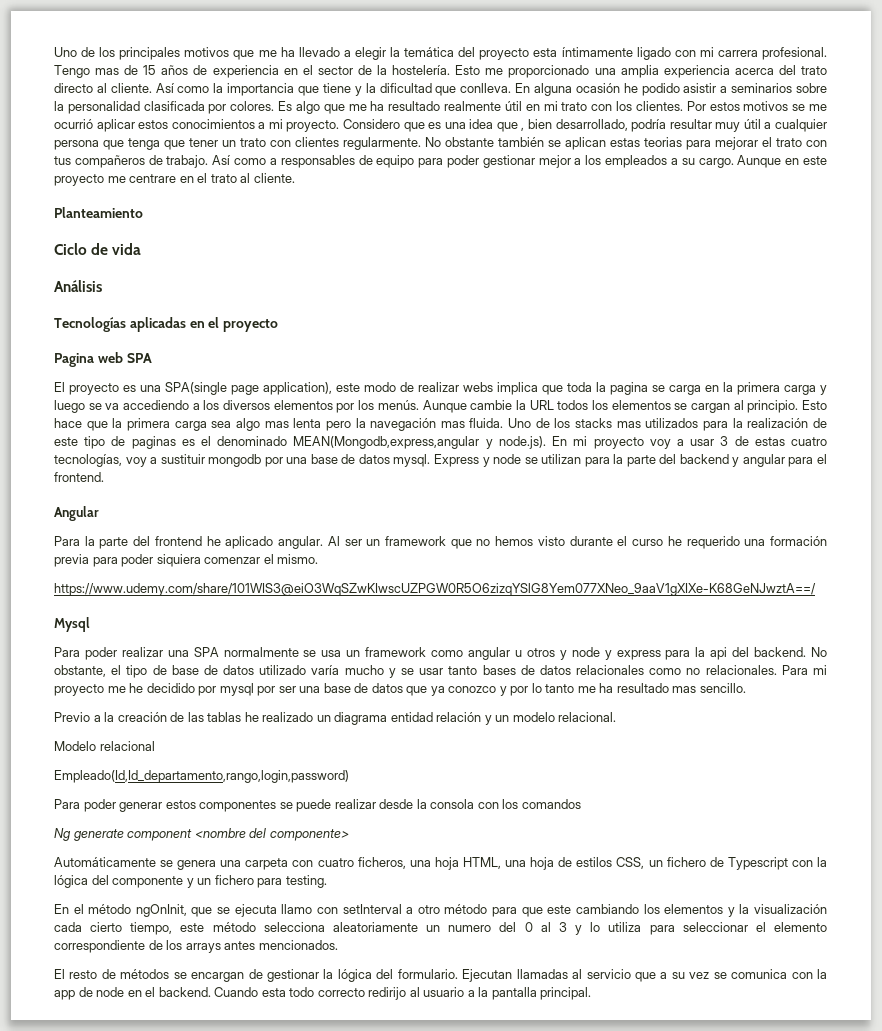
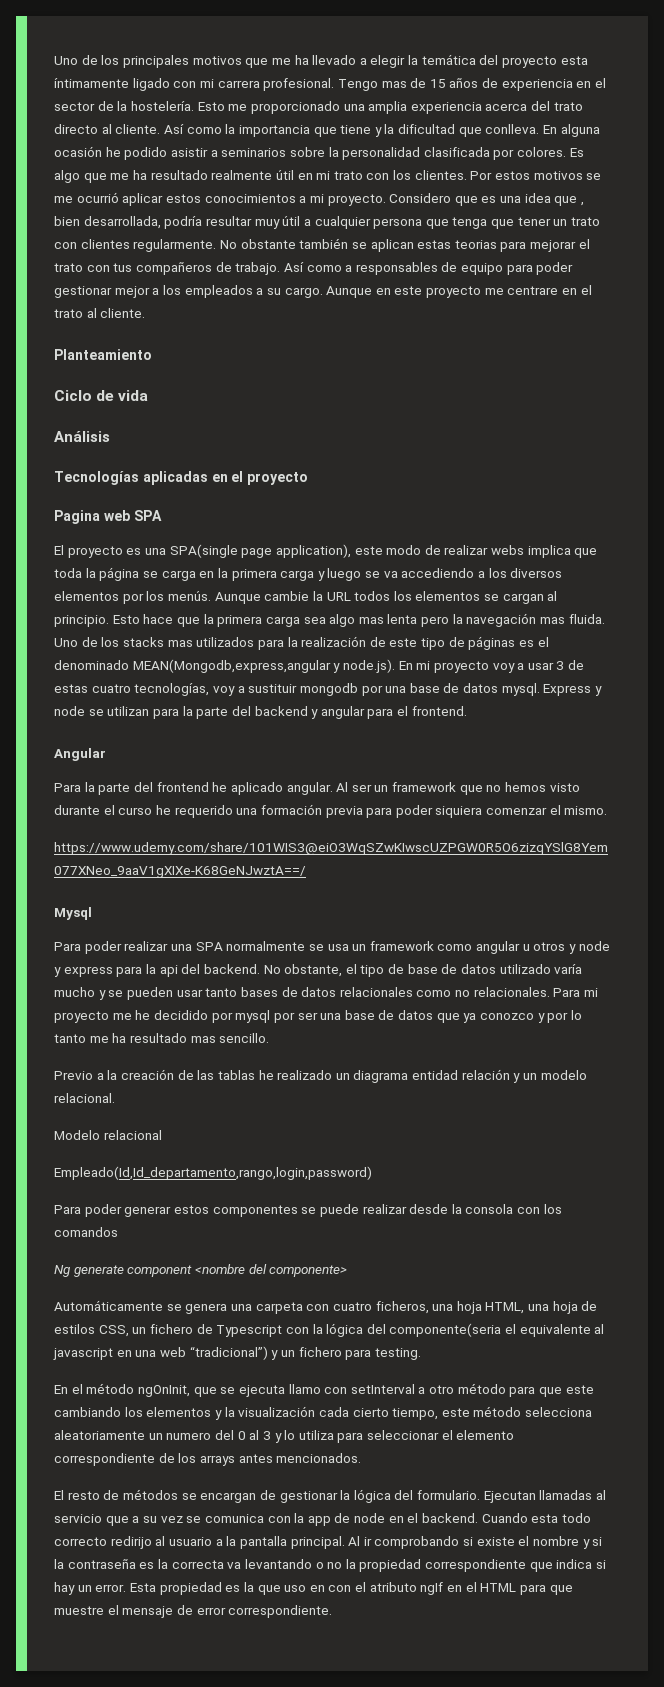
- Considero que es una idea que , bien desarrollado, podría resultar muy útil a cualquier persona que tenga que tener un trato con clientes regularmente.
+ Considero que es una idea que , bien desarrollada, podría resultar muy útil a cualquier persona que tenga que tener un trato con clientes regularmente.
- El proyecto es una SPA(single page application), este modo de realizar webs implica que toda la pagina se carga en la primera carga y luego se va accediendo a los diversos elementos por los menús.
+ El proyecto es una SPA(single page application), este modo de realizar webs implica que toda la página se carga en la primera carga y luego se va accediendo a los diversos elementos por los menús.
- Uno de los stacks mas utilizados para la realización de este tipo de paginas es el denominado MEAN(Mongodb,express,angular y node.js). En mi proyecto voy a usar 3 de estas cuatro tecnologías, voy a sustituir mongodb por una base de datos mysql.
+ Uno de los stacks mas utilizados para la realización de este tipo de páginas es el denominado MEAN(Mongodb,express,angular y node.js). En mi proyecto voy a usar 3 de estas cuatro tecnologías, voy a sustituir mongodb por una base de datos mysql.
- No obstante, el tipo de base de datos utilizado varía mucho y se usar tanto bases de datos relacionales como no relacionales.
+ No obstante, el tipo de base de datos utilizado varía mucho y se pueden usar tanto bases de datos relacionales como no relacionales.
- Automáticamente se genera una carpeta con cuatro ficheros, una hoja HTML, una hoja de estilos CSS, un fichero de Typescript con la lógica del componente y un fichero para testing.
+ Automáticamente se genera una carpeta con cuatro ficheros, una hoja HTML, una hoja de estilos CSS, un fichero de Typescript con la lógica del componente(seria el equivalente al javascript en una web “tradicional”) y un fichero para testing.
+ Al ir comprobando si existe el nombre y si la contraseña es la correcta va levantando o no la propiedad correspondiente que indica si hay un error. Esta propiedad es la que uso en con el atributo ngIf en el HTML para que muestre el mensaje de error correspondiente.

